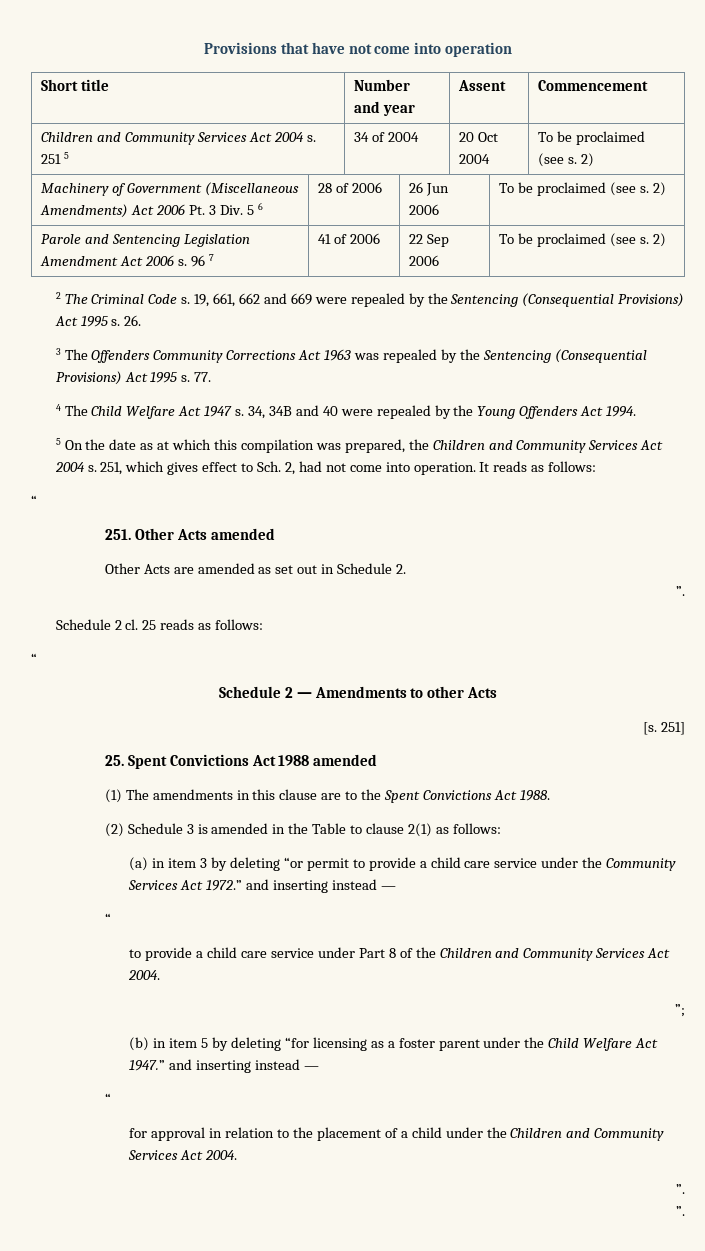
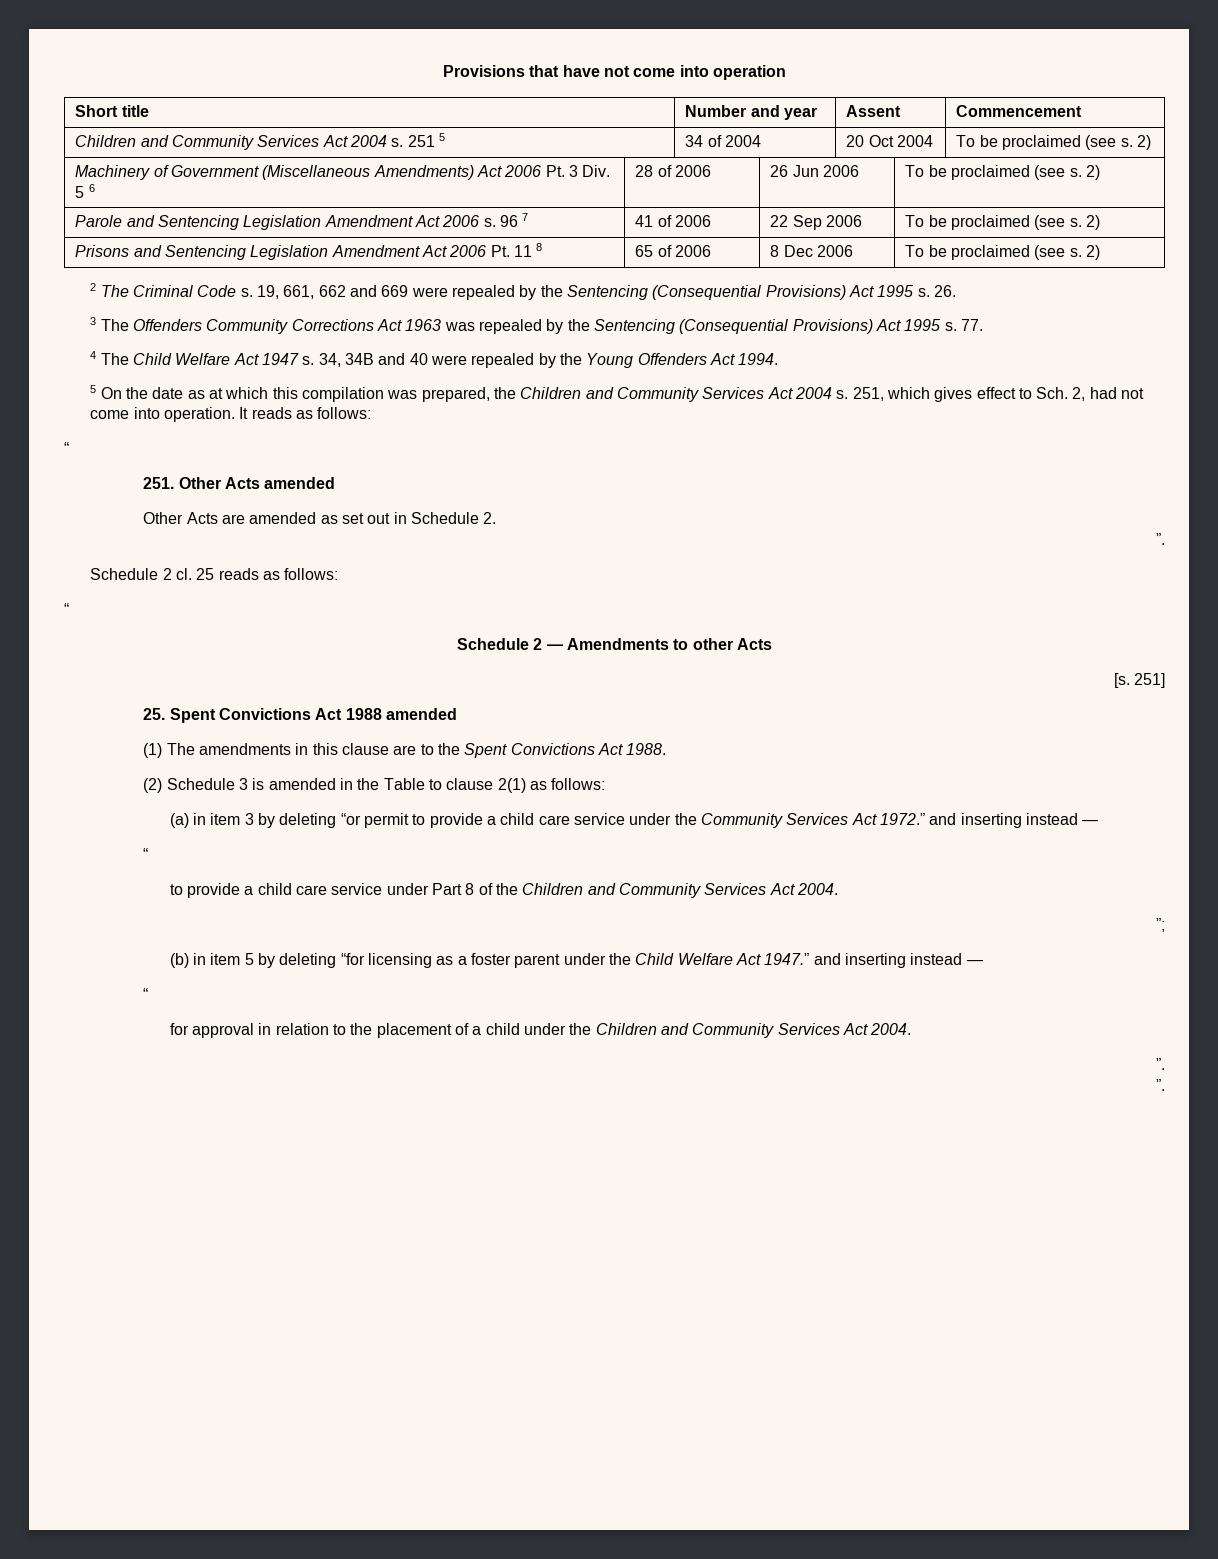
+ Prisons and Sentencing Legislation Amendment Act 2006 Pt. 11 8 | 65 of 2006 | 8 Dec 2006 | To be proclaimed (see s. 2)

